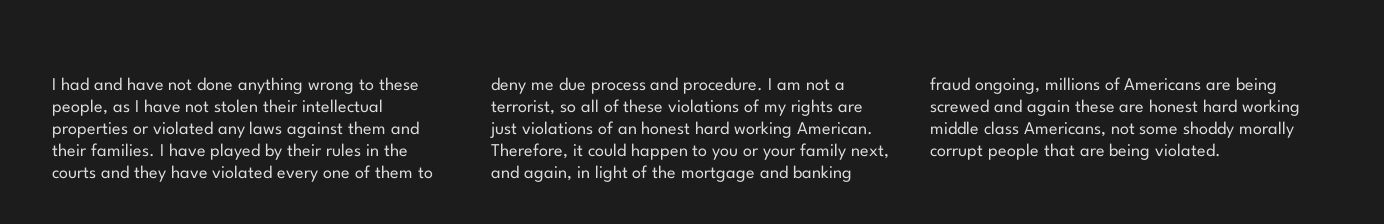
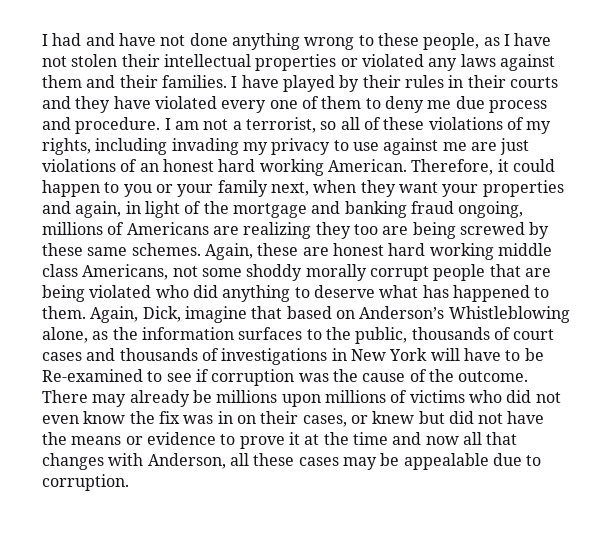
- I have played by their rules in the courts and they have violated every one of them to deny me due process and procedure.
+ I have played by their rules in their courts and they have violated every one of them to deny me due process and procedure.
- I am not a terrorist, so all of these violations of my rights are just violations of an honest hard working American.
+ I am not a terrorist, so all of these violations of my rights, including invading my privacy to use against me are just violations of an honest hard working American.
- Therefore, it could happen to you or your family next, and again, in light of the mortgage and banking fraud ongoing, millions of Americans are being screwed and again these are honest hard working middle class Americans, not some shoddy morally corrupt people that are being violated.
+ Therefore, it could happen to you or your family next, when they want your properties and again, in light of the mortgage and banking fraud ongoing, millions of Americans are realizing they too are being screwed by these same schemes. Again, these are honest hard working middle class Americans, not some shoddy morally corrupt people that are being violated who did anything to deserve what has happened to them. Again, Dick, imagine that based on Anderson’s Whistleblowing alone, as the information surfaces to the public, thousands of court cases and thousands of investigations in New York will have to be Re-examined to see if corruption was the cause of the outcome. There may already be millions upon millions of victims who did not even know the fix was in on their cases, or knew but did not have the means or evidence to prove it at the time and now all that changes with Anderson, all these cases may be appealable due to corruption.

